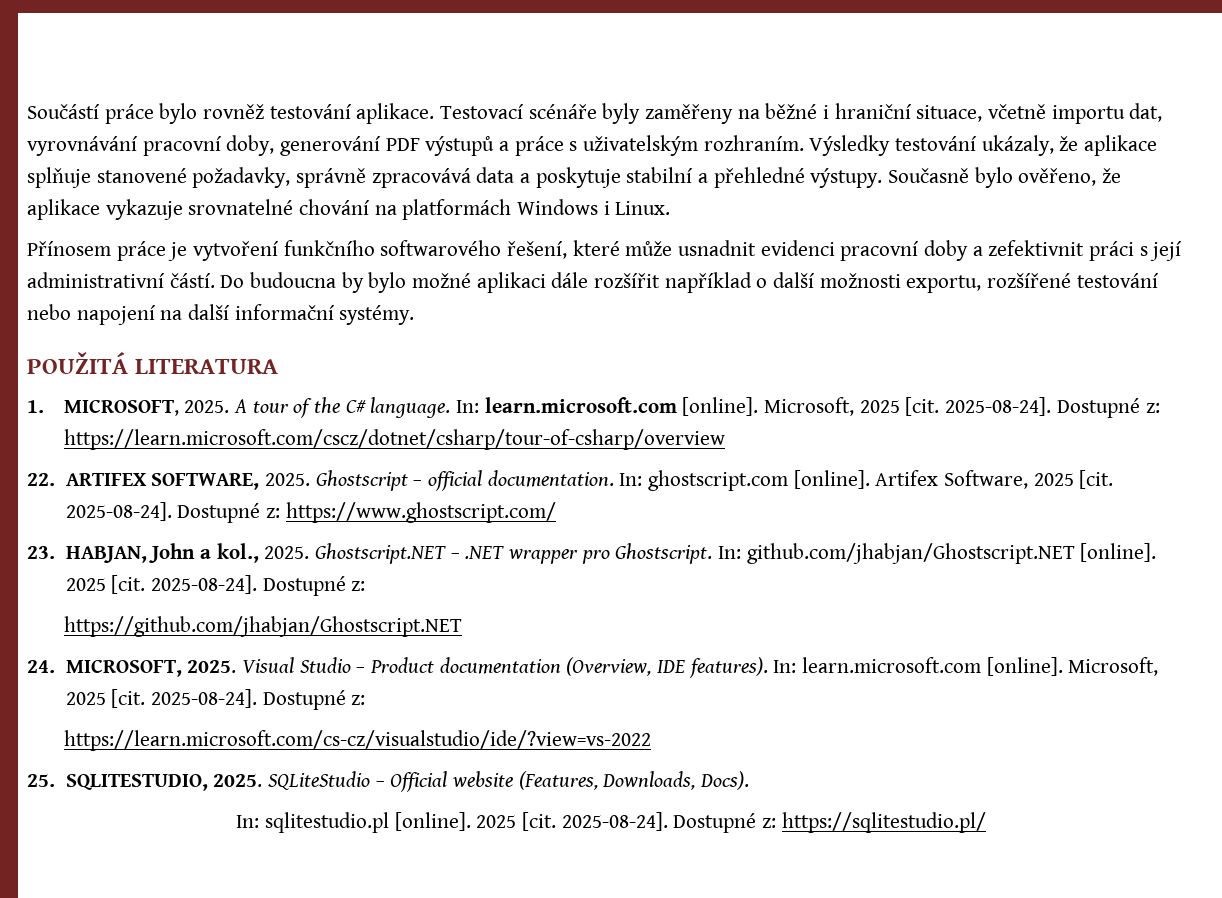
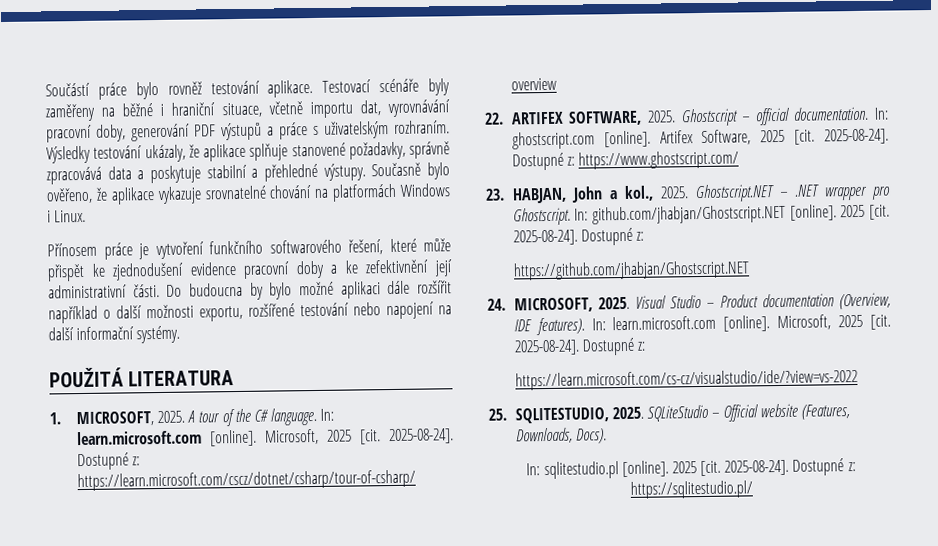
- Přínosem práce je vytvoření funkčního softwarového řešení, které může usnadnit evidenci pracovní doby a zefektivnit práci s její administrativní částí.
+ Přínosem práce je vytvoření funkčního softwarového řešení, které může přispět ke zjednodušení evidence pracovní doby a ke zefektivnění její administrativní části.

